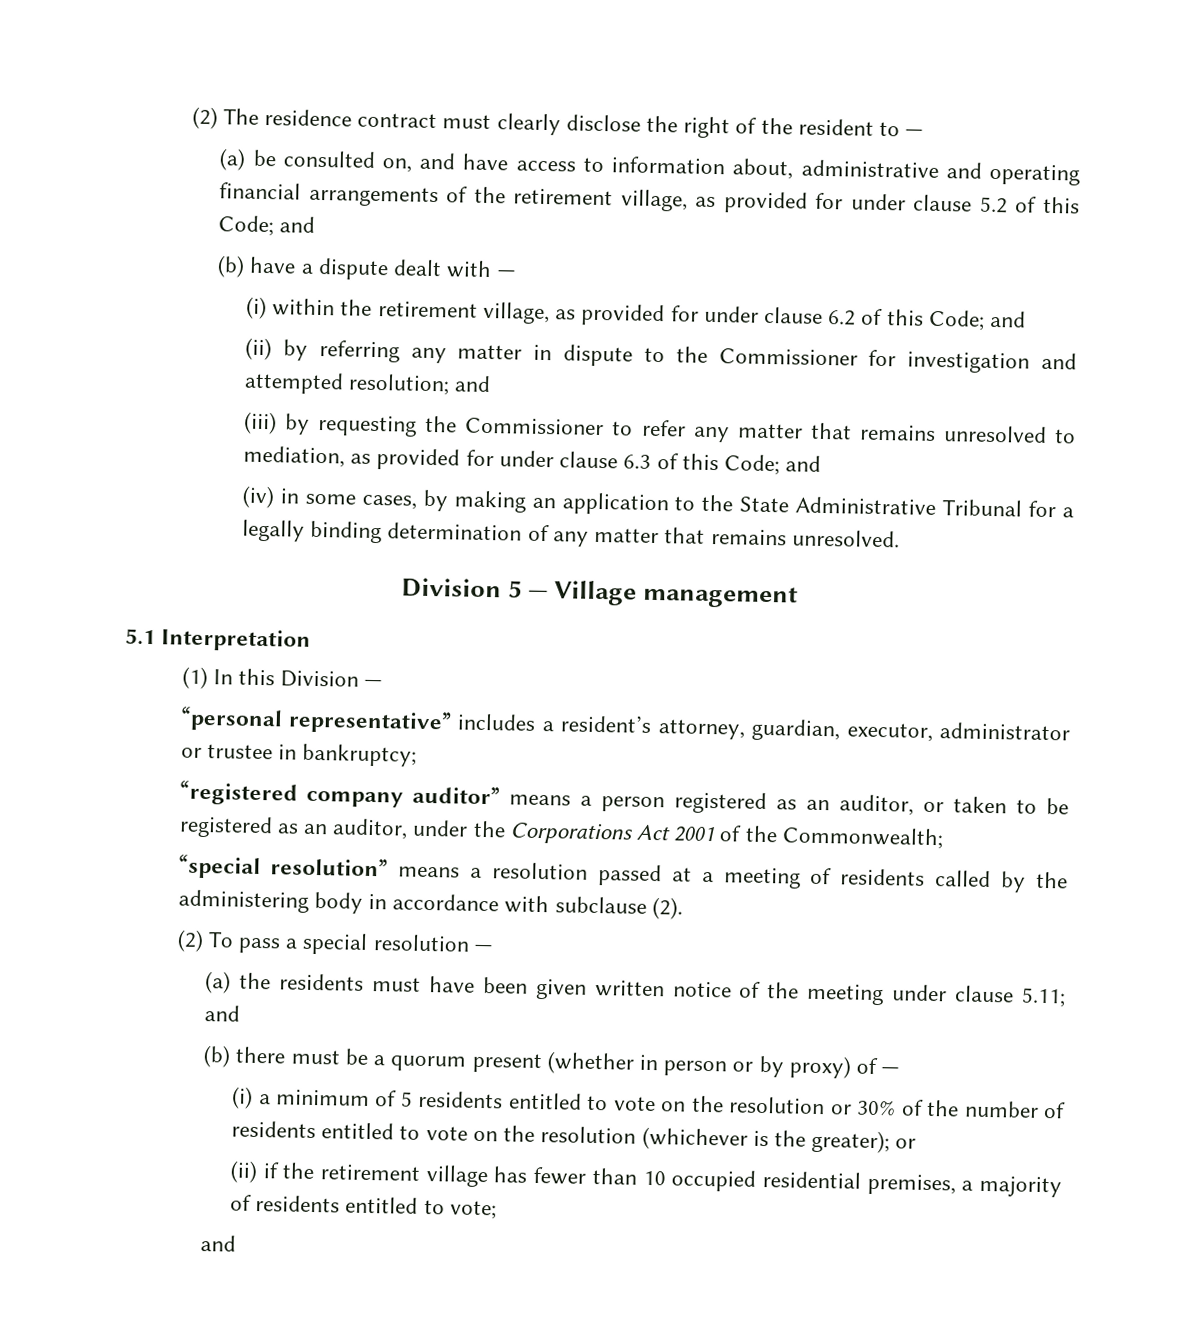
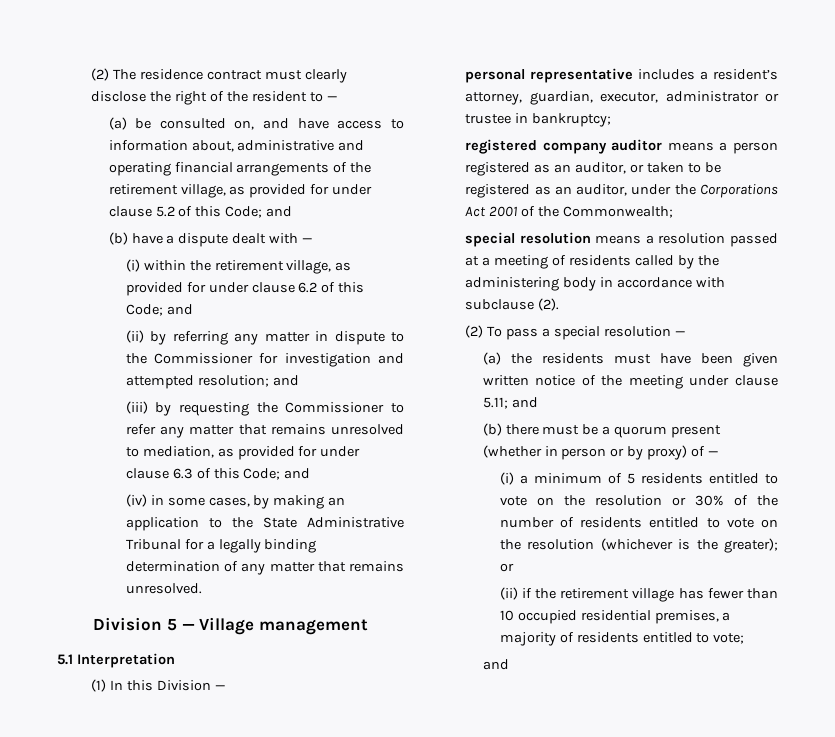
- “personal representative” includes a resident’s attorney, guardian, executor, administrator or trustee in bankruptcy;
+ personal representative includes a resident’s attorney, guardian, executor, administrator or trustee in bankruptcy;
- “registered company auditor” means a person registered as an auditor, or taken to be registered as an auditor, under the Corporations Act 2001 of the Commonwealth;
+ registered company auditor means a person registered as an auditor, or taken to be registered as an auditor, under the Corporations Act 2001 of the Commonwealth;
- “special resolution” means a resolution passed at a meeting of residents called by the administering body in accordance with subclause (2).
+ special resolution means a resolution passed at a meeting of residents called by the administering body in accordance with subclause (2).

